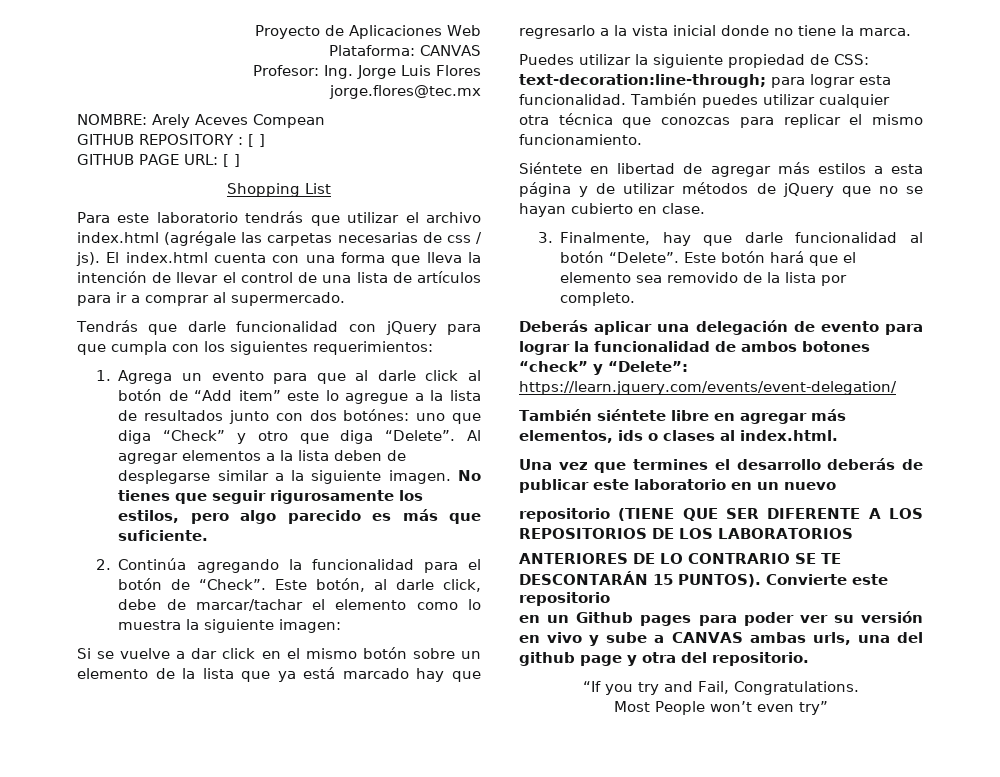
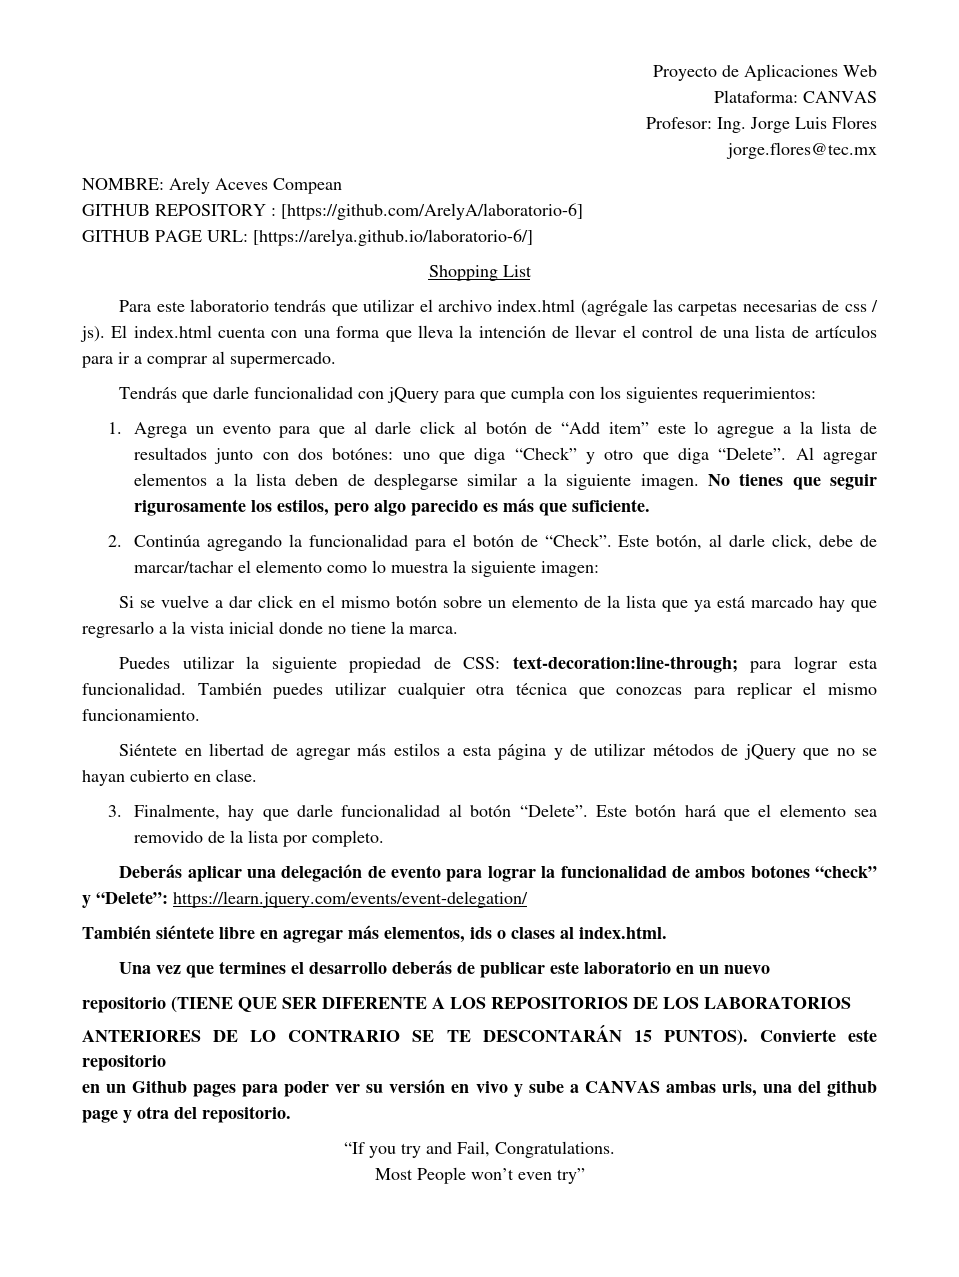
- GITHUB REPOSITORY : [ ]
+ GITHUB REPOSITORY : [https://github.com/ArelyA/laboratorio-6]
- GITHUB PAGE URL: [ ]
+ GITHUB PAGE URL: [https://arelya.github.io/laboratorio-6/]

